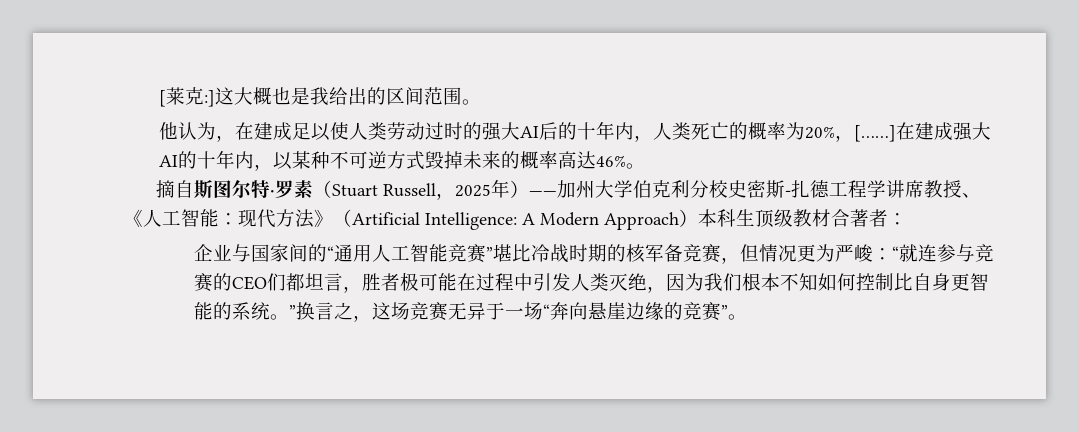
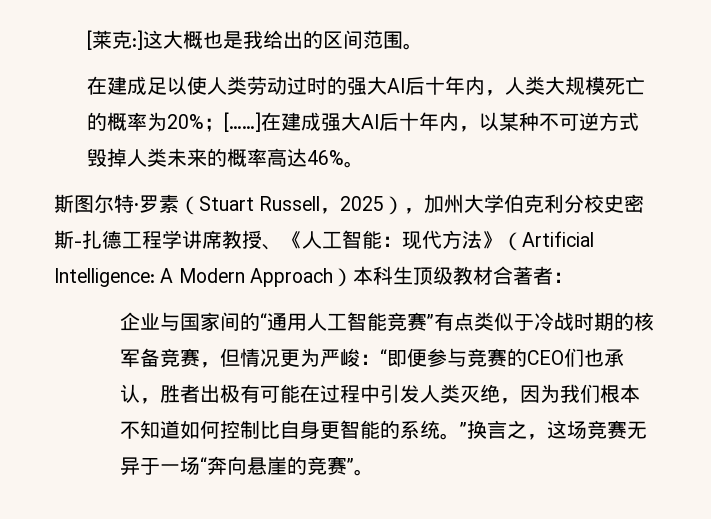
- 他认为，在建成足以使人类劳动过时的强大AI后的十年内，人类死亡的概率为20%，[……]
+ 在建成足以使人类劳动过时的强大AI后十年内，人类大规模死亡的概率为20%；[……]
- 在建成强大AI的十年内，以某种不可逆方式毁掉未来的概率高达46%。
+ 在建成强大AI后十年内，以某种不可逆方式毁掉人类未来的概率高达46%。
- 摘自斯图尔特·罗素（Stuart Russell，2025年）——加州大学伯克利分校史密斯-扎德工程学讲席教授、《人工智能：现代方法》（Artificial Intelligence: A Modern Approach）本科生顶级教材合著者：
+ 斯图尔特·罗素（Stuart Russell，2025），加州大学伯克利分校史密斯-扎德工程学讲席教授、《人工智能：现代方法》（Artificial Intelligence: A Modern Approach）本科生顶级教材合著者：
- 企业与国家间的“通用人工智能竞赛”堪比冷战时期的核军备竞赛，但情况更为严峻：“就连参与竞赛的CEO们都坦言，胜者极可能在过程中引发人类灭绝，因为我们根本不知如何控制比自身更智能的系统。”换言之，这场竞赛无异于一场“奔向悬崖边缘的竞赛”。
+ 企业与国家间的“通用人工智能竞赛”有点类似于冷战时期的核军备竞赛，但情况更为严峻：“即便参与竞赛的CEO们也承认，胜者出极有可能在过程中引发人类灭绝，因为我们根本不知道如何控制比自身更智能的系统。”换言之，这场竞赛无异于一场“奔向悬崖的竞赛”。

